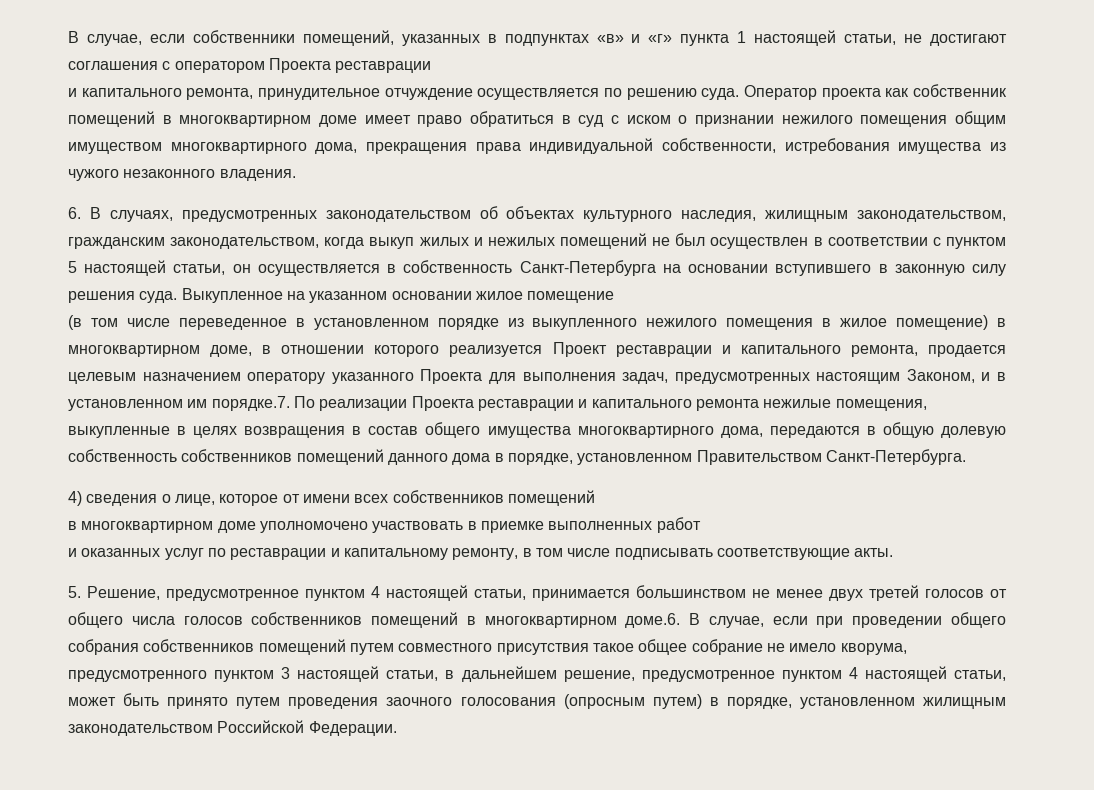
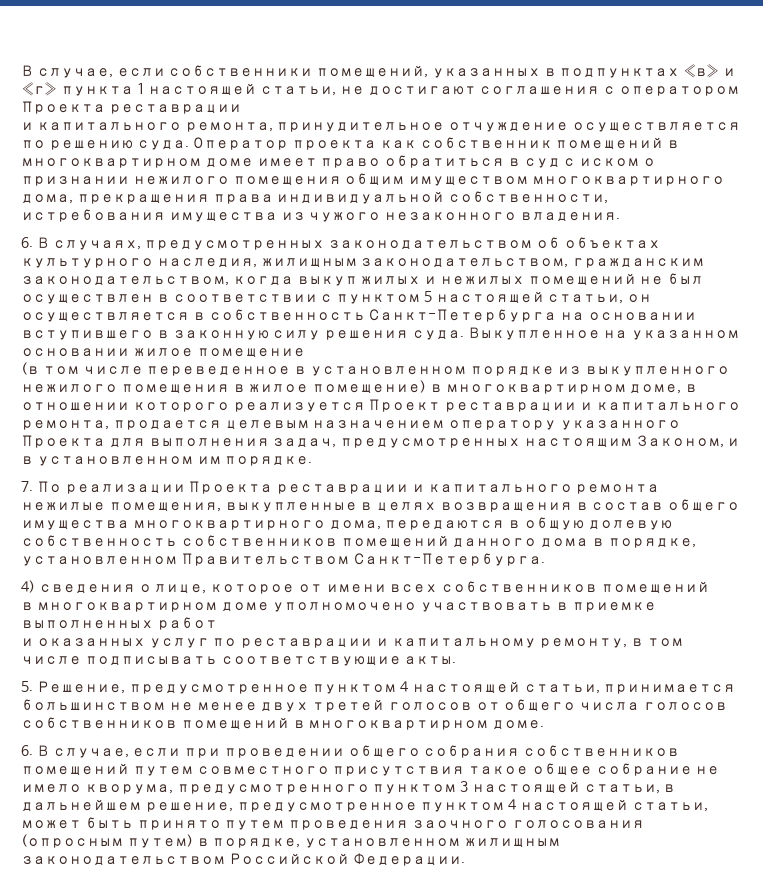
- (в том числе переведенное в установленном порядке из выкупленного нежилого помещения в жилое помещение) в многоквартирном доме, в отношении которого реализуется Проект реставрации и капитального ремонта, продается целевым назначением оператору указанного Проекта для выполнения задач, предусмотренных настоящим Законом, и в установленном им порядке.7. По реализации Проекта реставрации и капитального ремонта нежилые помещения, выкупленные в целях возвращения в состав общего имущества многоквартирного дома, передаются в общую долевую собственность собственников помещений данного дома в порядке, установленном Правительством Санкт-Петербурга.
+ (в том числе переведенное в установленном порядке из выкупленного нежилого помещения в жилое помещение) в многоквартирном доме, в отношении которого реализуется Проект реставрации и капитального ремонта, продается целевым назначением оператору указанного Проекта для выполнения задач, предусмотренных настоящим Законом, и в установленном им порядке.
+ 7. По реализации Проекта реставрации и капитального ремонта нежилые помещения, выкупленные в целях возвращения в состав общего имущества многоквартирного дома, передаются в общую долевую собственность собственников помещений данного дома в порядке, установленном Правительством Санкт-Петербурга.
- 5. Решение, предусмотренное пунктом 4 настоящей статьи, принимается большинством не менее двух третей голосов от общего числа голосов собственников помещений в многоквартирном доме.6. В случае, если при проведении общего собрания собственников помещений путем совместного присутствия такое общее собрание не имело кворума, предусмотренного пунктом 3 настоящей статьи, в дальнейшем решение, предусмотренное пунктом 4 настоящей статьи, может быть принято путем проведения заочного голосования (опросным путем) в порядке, установленном жилищным законодательством Российской Федерации.
+ 5. Решение, предусмотренное пунктом 4 настоящей статьи, принимается большинством не менее двух третей голосов от общего числа голосов собственников помещений в многоквартирном доме.
+ 6. В случае, если при проведении общего собрания собственников помещений путем совместного присутствия такое общее собрание не имело кворума, предусмотренного пунктом 3 настоящей статьи, в дальнейшем решение, предусмотренное пунктом 4 настоящей статьи, может быть принято путем проведения заочного голосования (опросным путем) в порядке, установленном жилищным законодательством Российской Федерации.

